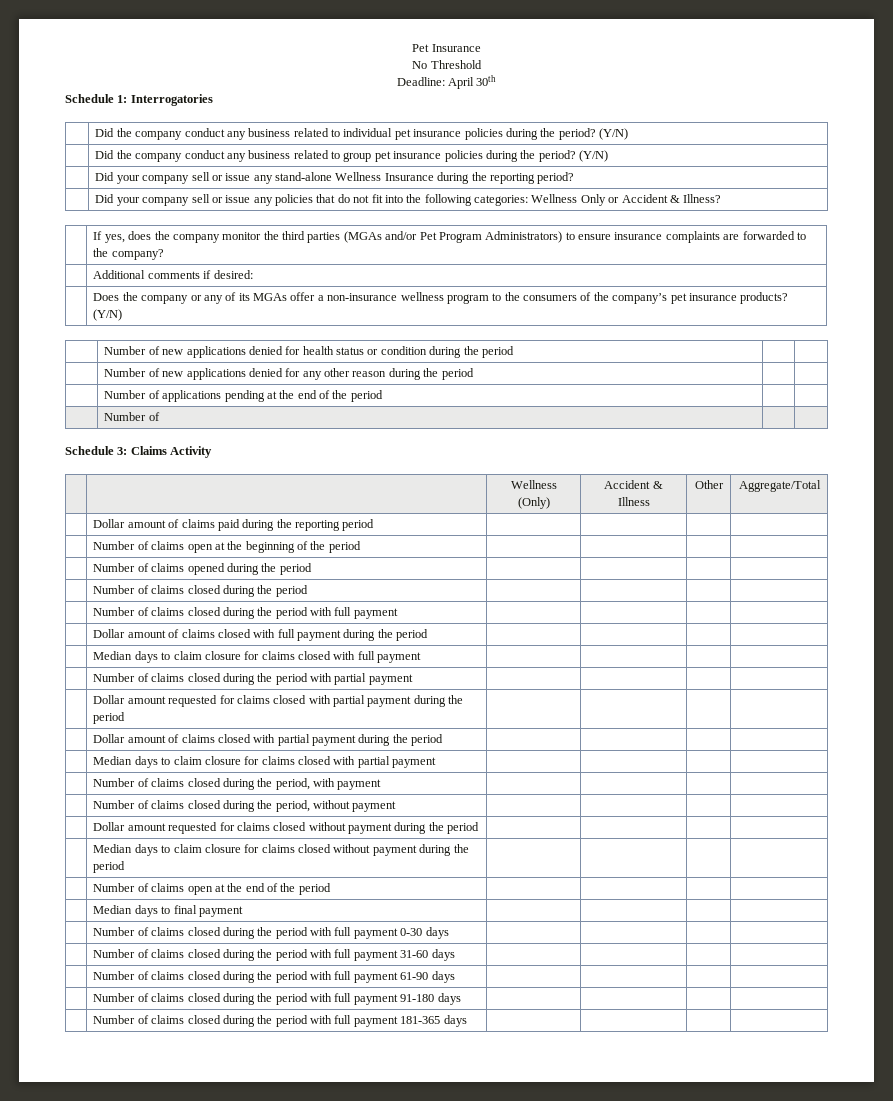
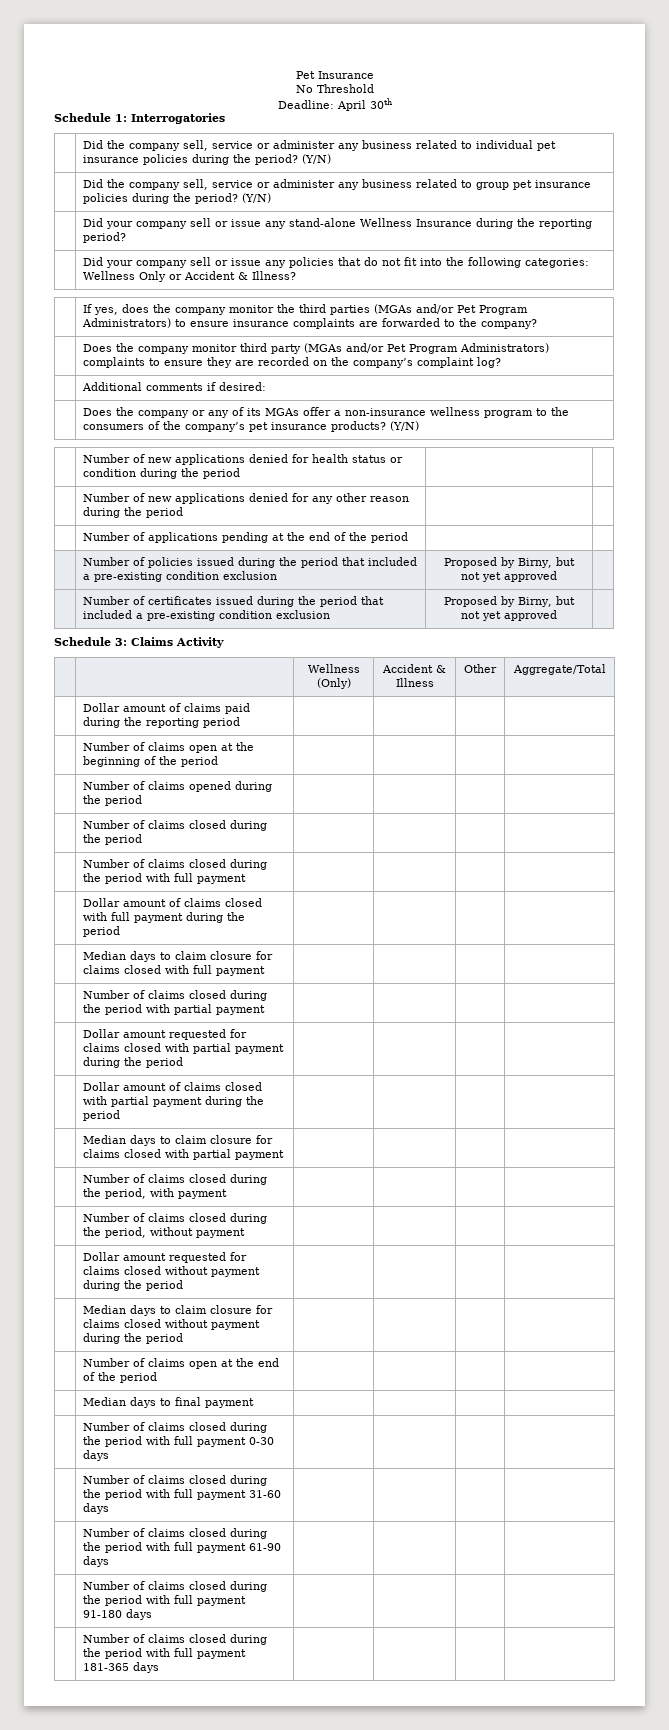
- | Did the company conduct any business related to individual pet insurance policies during the period? (Y/N)
+ | Did the company sell, service or administer any business related to individual pet insurance policies during the period? (Y/N)
- | Did the company conduct any business related to group pet insurance policies during the period? (Y/N)
+ | Did the company sell, service or administer any business related to group pet insurance policies during the period? (Y/N)
+ | Does the company monitor third party (MGAs and/or Pet Program Administrators) complaints to ensure they are recorded on the company’s complaint log?
- | Number of | |
+ | Number of policies issued during the period that included a pre-existing condition exclusion | Proposed by Birny, but not yet approved |
+ | Number of certificates issued during the period that included a pre-existing condition exclusion | Proposed by Birny, but not yet approved |

